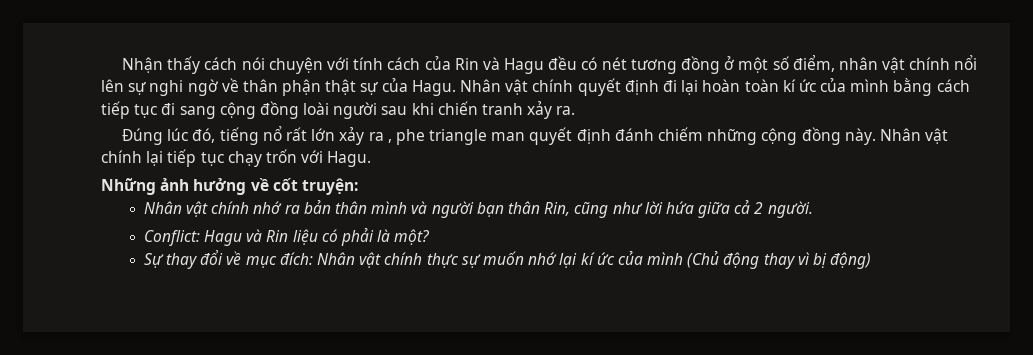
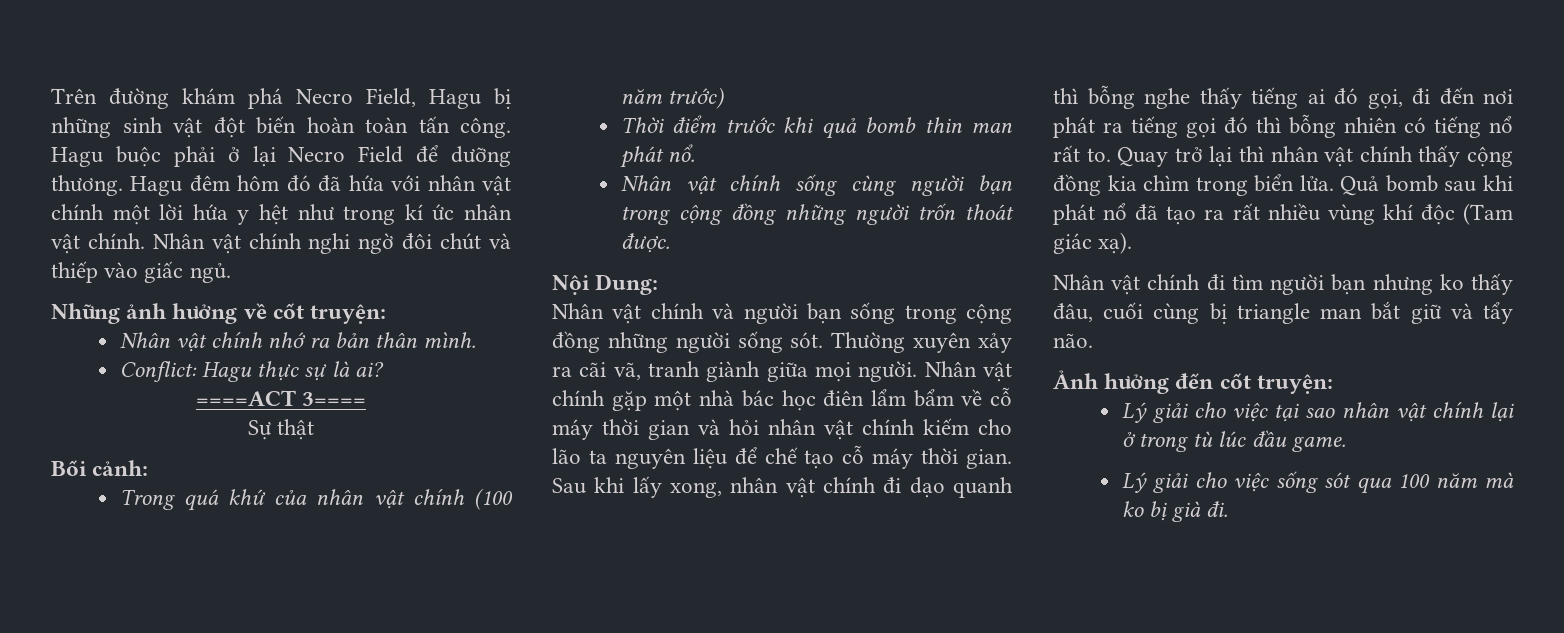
- Nhận thấy cách nói chuyện với tính cách của Rin và Hagu đều có nét tương đồng ở một số điểm, nhân vật chính nổi lên sự nghi ngờ về thân phận thật sự của Hagu. Nhân vật chính quyết định đi lại hoàn toàn kí ức của mình bằng cách tiếp tục đi sang cộng đồng loài người sau khi chiến tranh xảy ra.
- Đúng lúc đó, tiếng nổ rất lớn xảy ra , phe triangle man quyết định đánh chiếm những cộng đồng này. Nhân vật chính lại tiếp tục chạy trốn với Hagu.
+ Trên đường khám phá Necro Field, Hagu bị những sinh vật đột biến hoàn toàn tấn công. Hagu buộc phải ở lại Necro Field để dưỡng thương. Hagu đêm hôm đó đã hứa với nhân vật chính một lời hứa y hệt như trong kí ức nhân vật chính. Nhân vật chính nghi ngờ đôi chút và thiếp vào giấc ngủ.
- Nhân vật chính nhớ ra bản thân mình và người bạn thân Rin, cũng như lời hứa giữa cả 2 người.
- Conflict: Hagu và Rin liệu có phải là một?
- Sự thay đổi về mục đích: Nhân vật chính thực sự muốn nhớ lại kí ức của mình (Chủ động thay vì bị động)
+ Nhân vật chính nhớ ra bản thân mình.
+ Conflict: Hagu thực sự là ai?
+ ====ACT 3====
+ Sự thật
+ Bối cảnh:
+ Trong quá khứ của nhân vật chính (100 năm trước)
+ Thời điểm trước khi quả bomb thin man phát nổ.
+ Nhân vật chính sống cùng người bạn trong cộng đồng những người trốn thoát được.
+ Nội Dung:
+ Nhân vật chính và người bạn sống trong cộng đồng những người sống sót. Thường xuyên xảy ra cãi vã, tranh giành giữa mọi người. Nhân vật chính gặp một nhà bác học điên lẩm bẩm về cỗ máy thời gian và hỏi nhân vật chính kiếm cho lão ta nguyên liệu để chế tạo cỗ máy thời gian. Sau khi lấy xong, nhân vật chính đi dạo quanh thì bỗng nghe thấy tiếng ai đó gọi, đi đến nơi phát ra tiếng gọi đó thì bỗng nhiên có tiếng nổ rất to. Quay trở lại thì nhân vật chính thấy cộng đồng kia chìm trong biển lửa. Quả bomb sau khi phát nổ đã tạo ra rất nhiều vùng khí độc (Tam giác xạ).
+ Nhân vật chính đi tìm người bạn nhưng ko thấy đâu, cuối cùng bị triangle man bắt giữ và tẩy não.
+ Ảnh hưởng đến cốt truyện:
+ Lý giải cho việc tại sao nhân vật chính lại ở trong tù lúc đầu game.
+ Lý giải cho việc sống sót qua 100 năm mà ko bị già đi.

